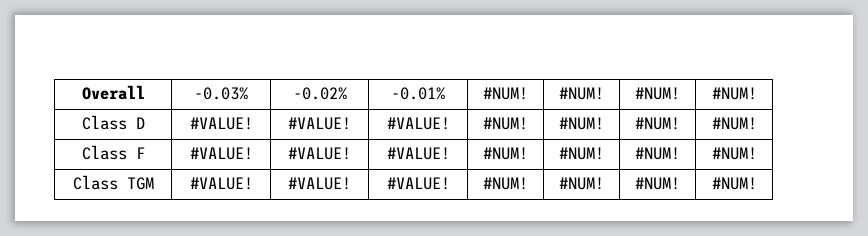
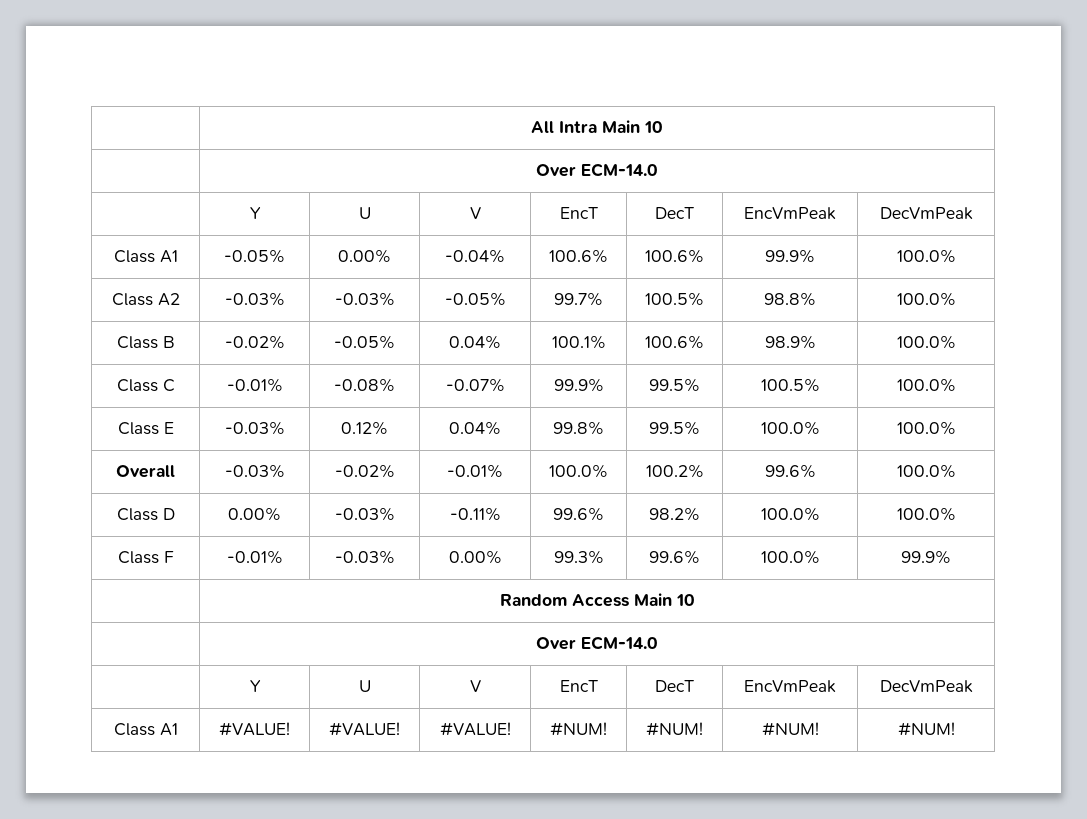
- Overall | -0.03% | -0.02% | -0.01% | #NUM! | #NUM! | #NUM! | #NUM!
- Class D | #VALUE! | #VALUE! | #VALUE! | #NUM! | #NUM! | #NUM! | #NUM!
- Class F | #VALUE! | #VALUE! | #VALUE! | #NUM! | #NUM! | #NUM! | #NUM!
- Class TGM | #VALUE! | #VALUE! | #VALUE! | #NUM! | #NUM! | #NUM! | #NUM!
+ | All Intra Main 10
+ | Over ECM-14.0
+ | Y | U | V | EncT | DecT | EncVmPeak | DecVmPeak
+ Class A1 | -0.05% | 0.00% | -0.04% | 100.6% | 100.6% | 99.9% | 100.0%
+ Class A2 | -0.03% | -0.03% | -0.05% | 99.7% | 100.5% | 98.8% | 100.0%
+ Class B | -0.02% | -0.05% | 0.04% | 100.1% | 100.6% | 98.9% | 100.0%
+ Class C | -0.01% | -0.08% | -0.07% | 99.9% | 99.5% | 100.5% | 100.0%
+ Class E | -0.03% | 0.12% | 0.04% | 99.8% | 99.5% | 100.0% | 100.0%
+ Overall | -0.03% | -0.02% | -0.01% | 100.0% | 100.2% | 99.6% | 100.0%
+ Class D | 0.00% | -0.03% | -0.11% | 99.6% | 98.2% | 100.0% | 100.0%
+ Class F | -0.01% | -0.03% | 0.00% | 99.3% | 99.6% | 100.0% | 99.9%
+ | Random Access Main 10
+ | Over ECM-14.0
+ | Y | U | V | EncT | DecT | EncVmPeak | DecVmPeak
+ Class A1 | #VALUE! | #VALUE! | #VALUE! | #NUM! | #NUM! | #NUM! | #NUM!

